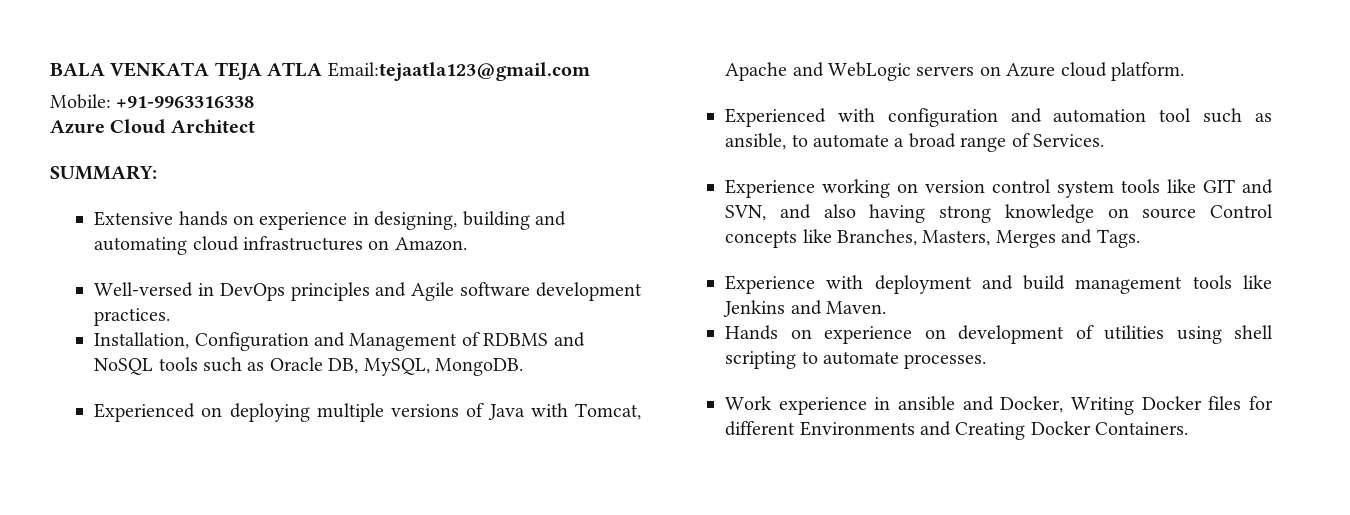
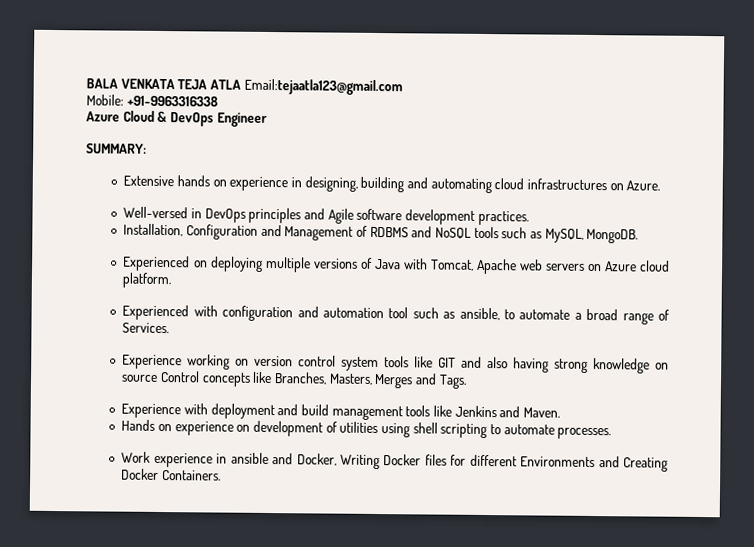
- Azure Cloud Architect
+ Azure Cloud & DevOps Engineer
- Extensive hands on experience in designing, building and automating cloud infrastructures on Amazon.
+ Extensive hands on experience in designing, building and automating cloud infrastructures on Azure.
- Installation, Configuration and Management of RDBMS and NoSQL tools such as Oracle DB, MySQL, MongoDB.
+ Installation, Configuration and Management of RDBMS and NoSQL tools such as MySQL, MongoDB.
- Experienced on deploying multiple versions of Java with Tomcat, Apache and WebLogic servers on Azure cloud platform.
+ Experienced on deploying multiple versions of Java with Tomcat, Apache web servers on Azure cloud platform.
- Experience working on version control system tools like GIT and SVN, and also having strong knowledge on source Control concepts like Branches, Masters, Merges and Tags.
+ Experience working on version control system tools like GIT and also having strong knowledge on source Control concepts like Branches, Masters, Merges and Tags.

